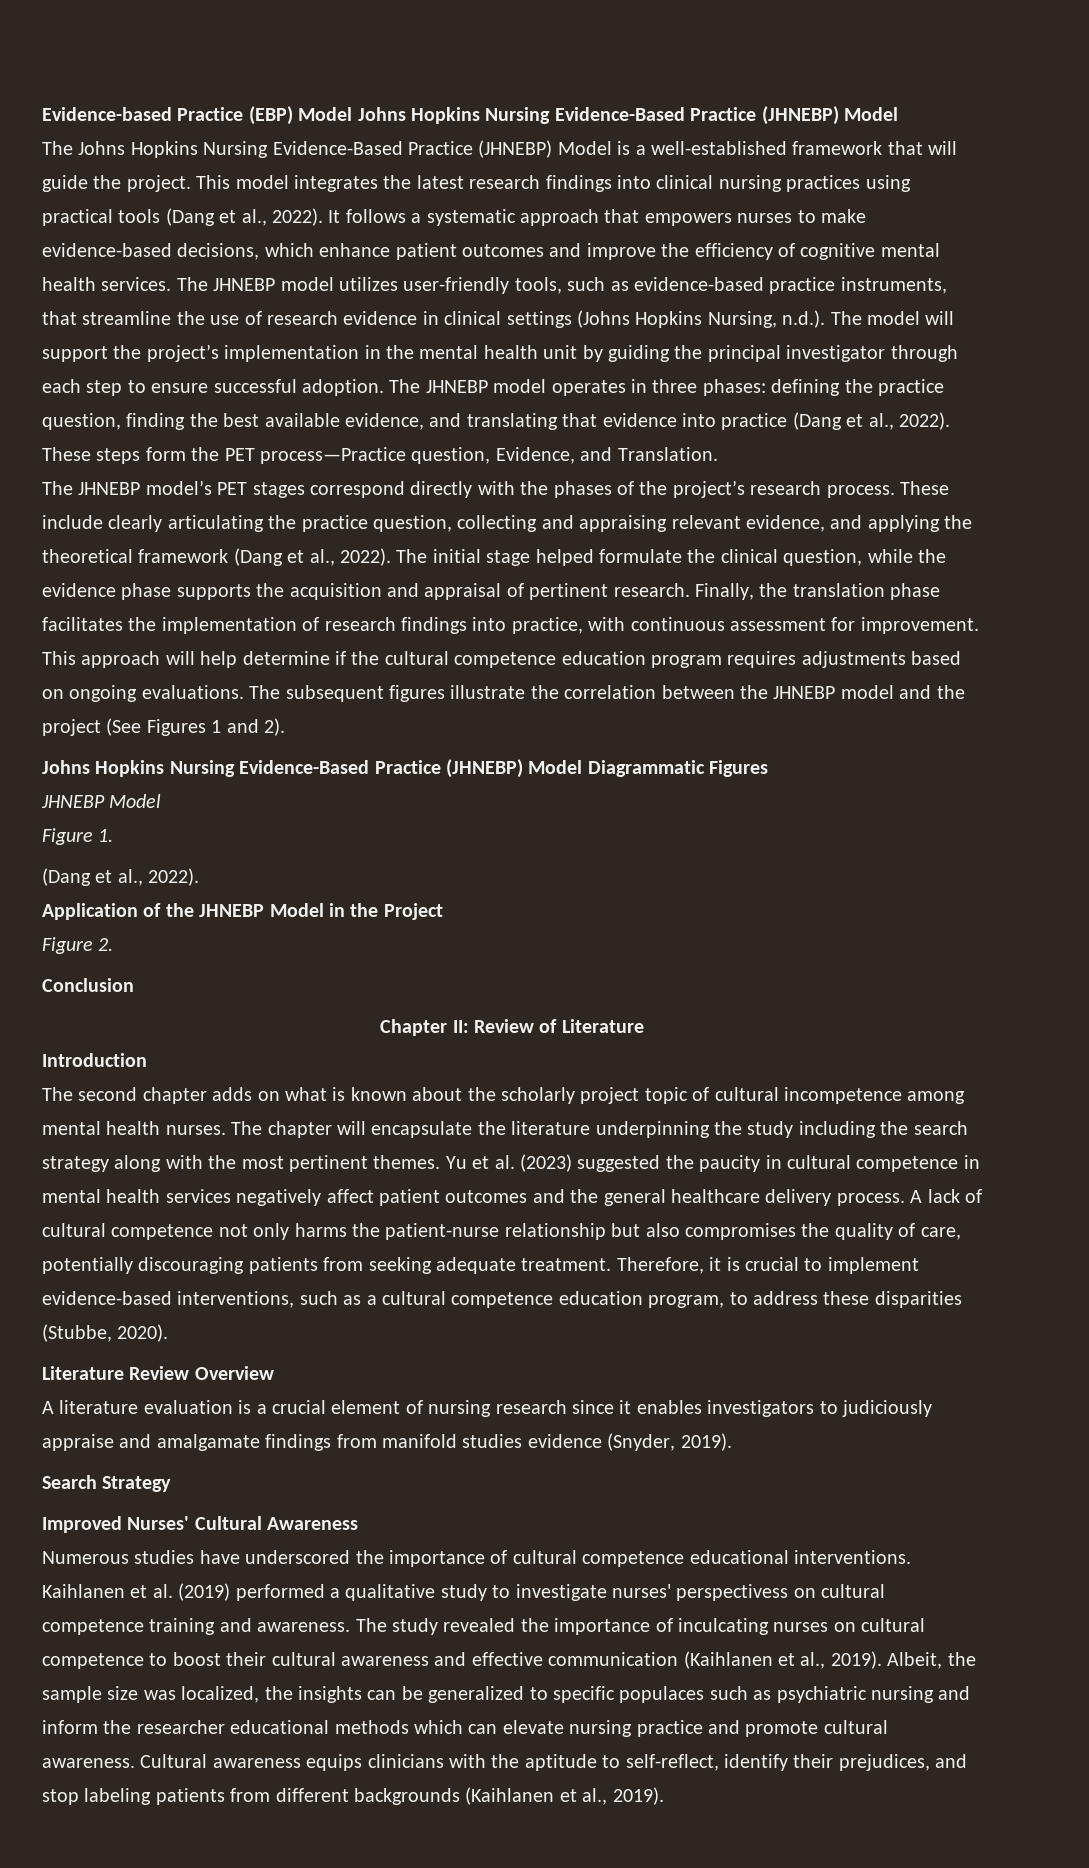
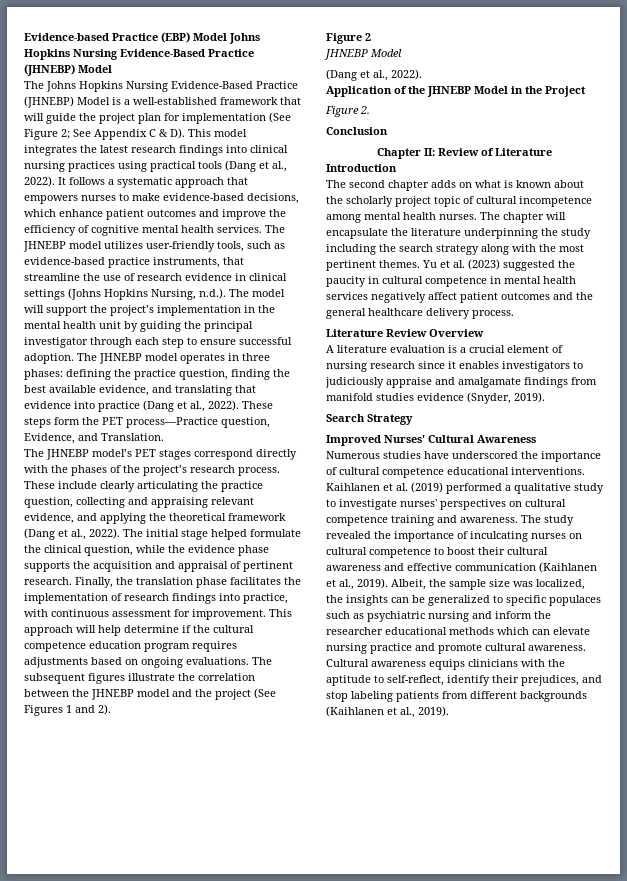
- The Johns Hopkins Nursing Evidence-Based Practice (JHNEBP) Model is a well-established framework that will guide the project. This model integrates the latest research findings into clinical nursing practices using practical tools (Dang et al., 2022).
+ The Johns Hopkins Nursing Evidence-Based Practice (JHNEBP) Model is a well-established framework that will guide the project plan for implementation (See Figure 2; See Appendix C & D). This model integrates the latest research findings into clinical nursing practices using practical tools (Dang et al., 2022).
- Johns Hopkins Nursing Evidence-Based Practice (JHNEBP) Model Diagrammatic Figures
+ Figure 2
  JHNEBP Model
- Figure 1.
- A lack of cultural competence not only harms the patient-nurse relationship but also compromises the quality of care, potentially discouraging patients from seeking adequate treatment. Therefore, it is crucial to implement evidence-based interventions, such as a cultural competence education program, to address these disparities (Stubbe, 2020).
- Kaihlanen et al. (2019) performed a qualitative study to investigate nurses' perspectivess on cultural competence training and awareness.
+ Kaihlanen et al. (2019) performed a qualitative study to investigate nurses' perspectives on cultural competence training and awareness.

